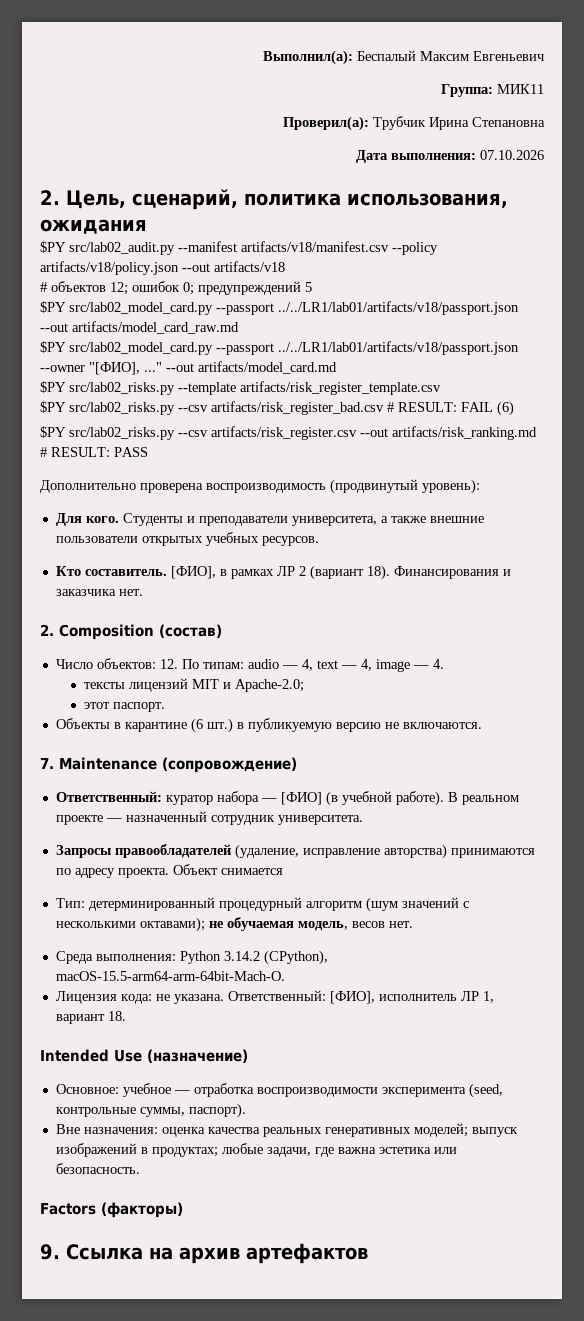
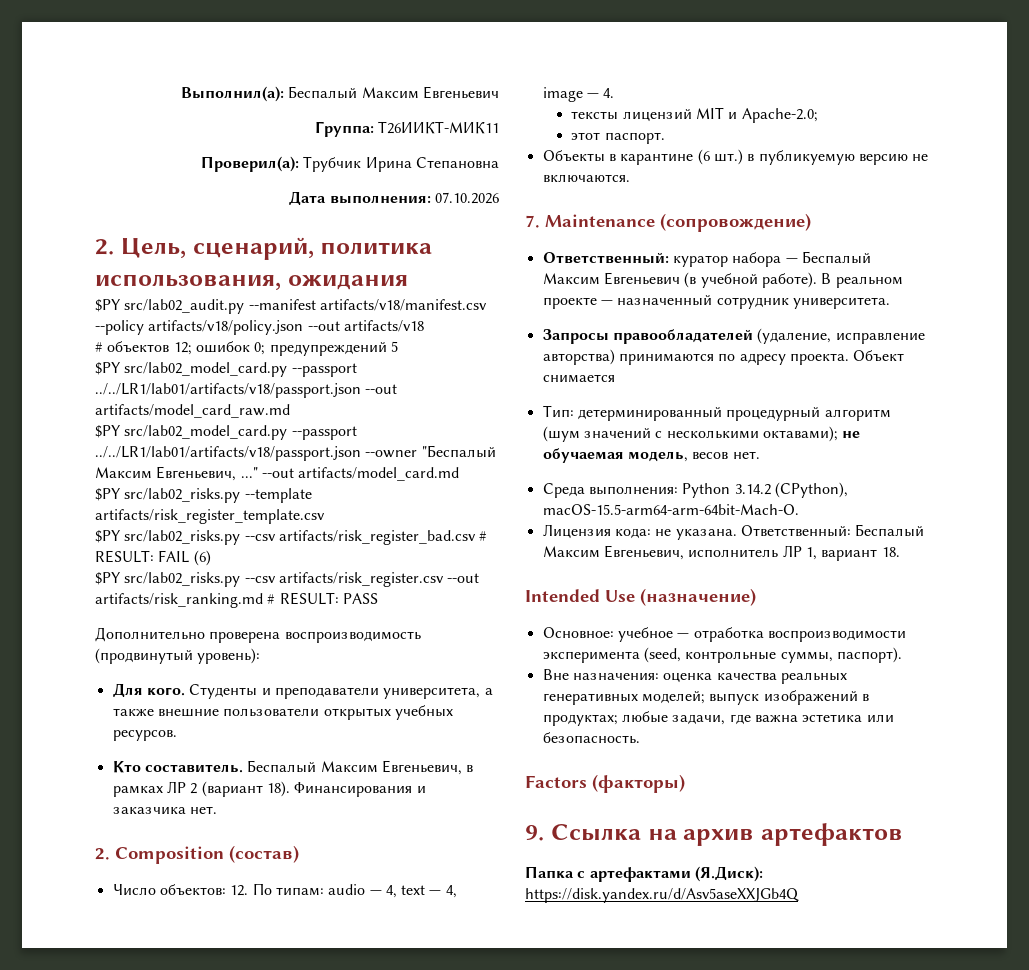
- Группа: МИК11
+ Группа: Т26ИИКТ-МИК11
- $PY src/lab02_model_card.py --passport ../../LR1/lab01/artifacts/v18/passport.json --owner "[ФИО], ..."
+ $PY src/lab02_model_card.py --passport ../../LR1/lab01/artifacts/v18/passport.json --owner "Беспалый Максим Евгеньевич, ..."
- [ФИО], в рамках ЛР 2 (вариант 18).
+ Беспалый Максим Евгеньевич, в рамках ЛР 2 (вариант 18).
- Ответственный: куратор набора — [ФИО] (в учебной работе).
+ Ответственный: куратор набора — Беспалый Максим Евгеньевич (в учебной работе).
- Ответственный: [ФИО], исполнитель ЛР 1, вариант 18.
+ Ответственный: Беспалый Максим Евгеньевич, исполнитель ЛР 1, вариант 18.
+ Папка с артефактами (Я.Диск): https://disk.yandex.ru/d/Asv5aseXXJGb4Q

